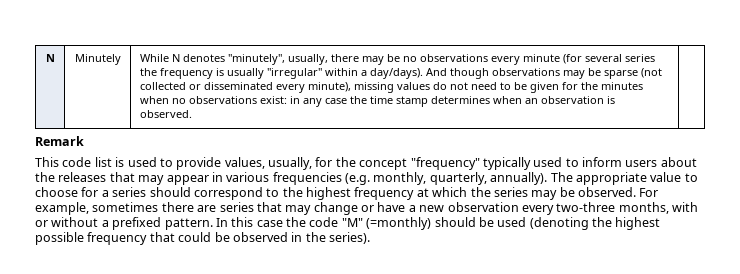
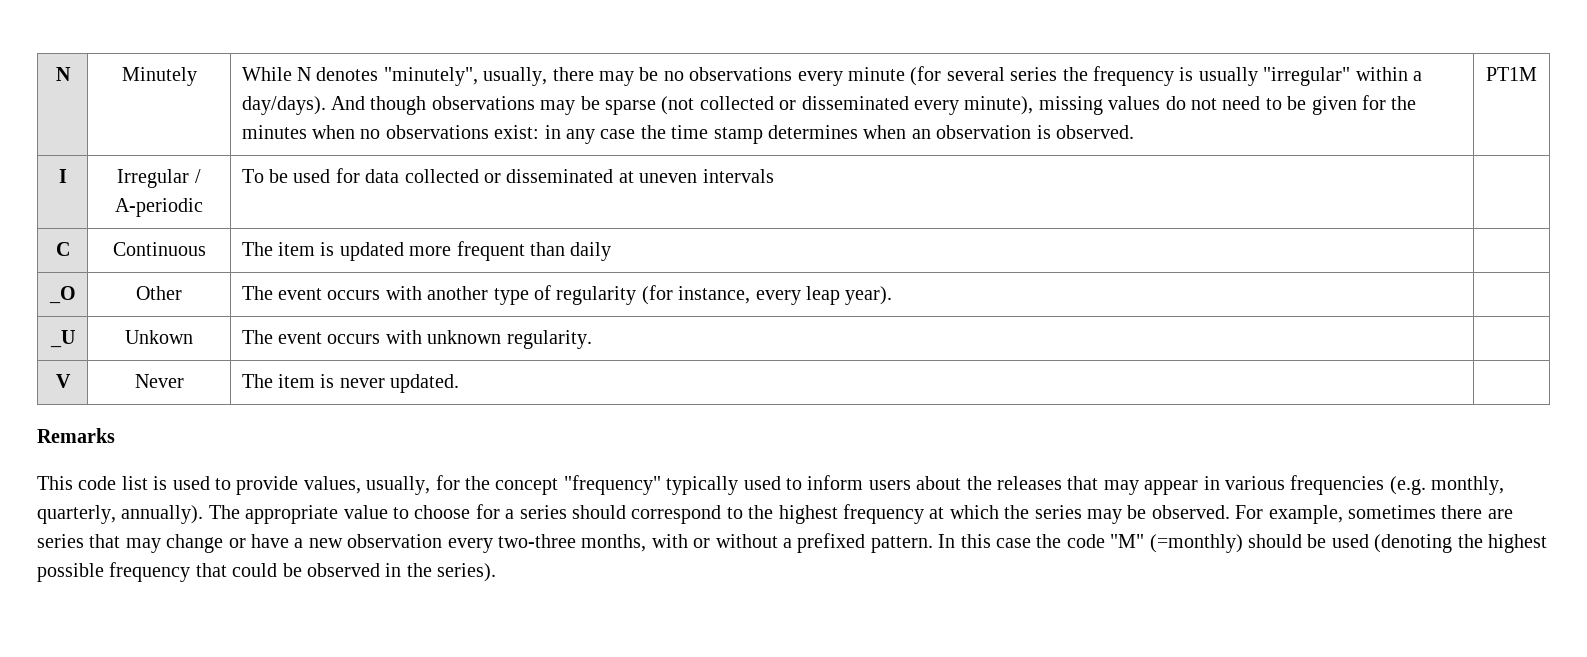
- Remark
+ PT1M
+ I | Irregular / A-periodic | To be used for data collected or disseminated at uneven intervals |
+ C | Continuous | The item is updated more frequent than daily |
+ _O | Other | The event occurs with another type of regularity (for instance, every leap year). |
+ _U | Unkown | The event occurs with unknown regularity. |
+ V | Never | The item is never updated. |
+ Remarks

